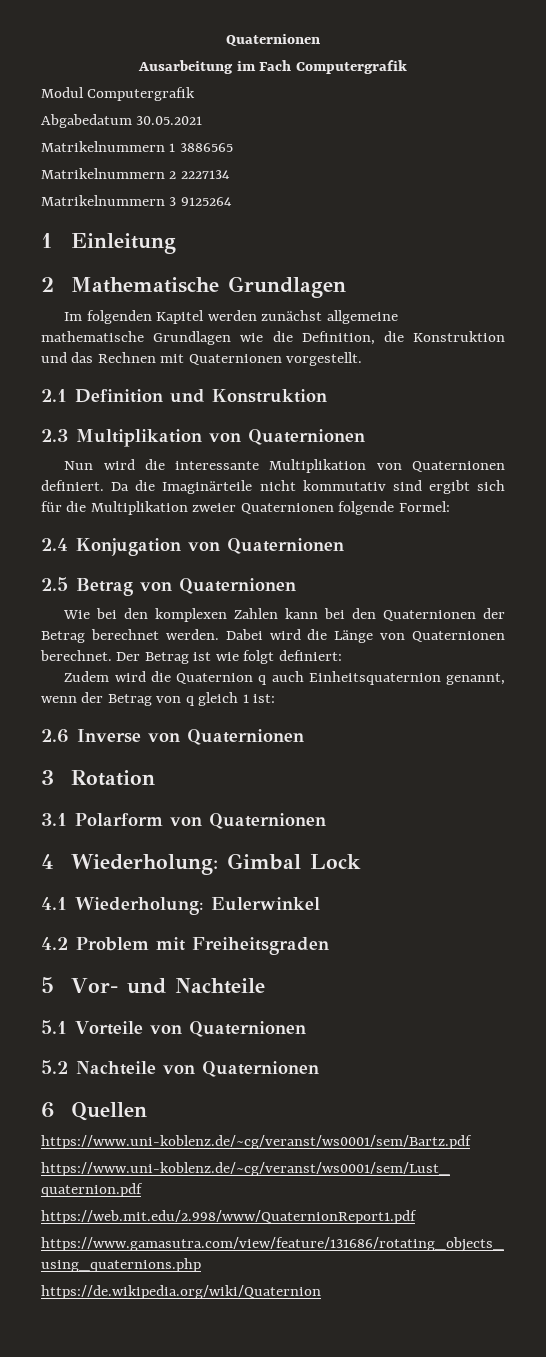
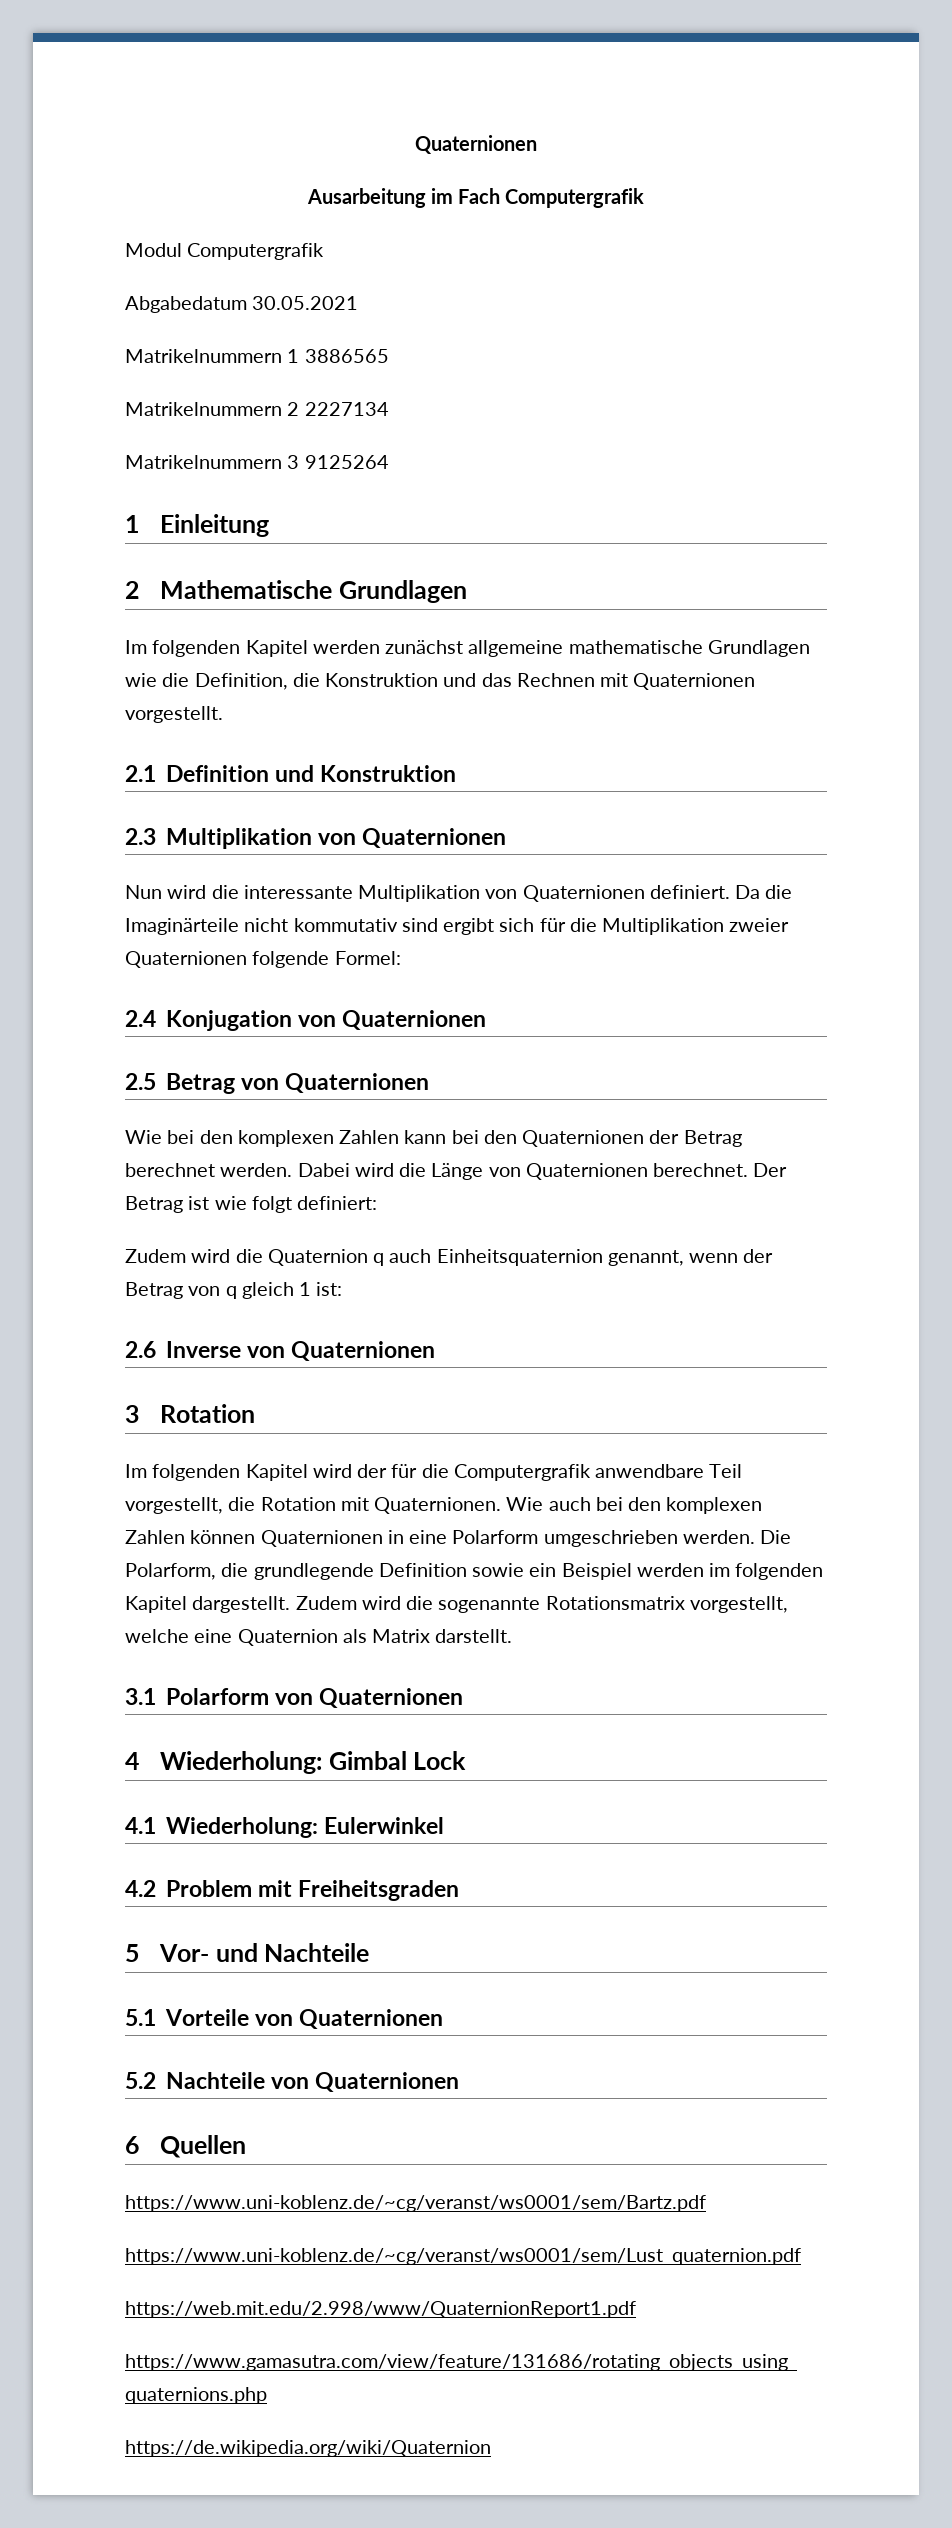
+ Im folgenden Kapitel wird der für die Computergrafik anwendbare Teil vorgestellt, die Rotation mit Quaternionen. Wie auch bei den komplexen Zahlen können Quaternionen in eine Polarform umgeschrieben werden. Die Polarform, die grundlegende Definition sowie ein Beispiel werden im folgenden Kapitel dargestellt. Zudem wird die sogenannte Rotationsmatrix vorgestellt, welche eine Quaternion als Matrix darstellt.

